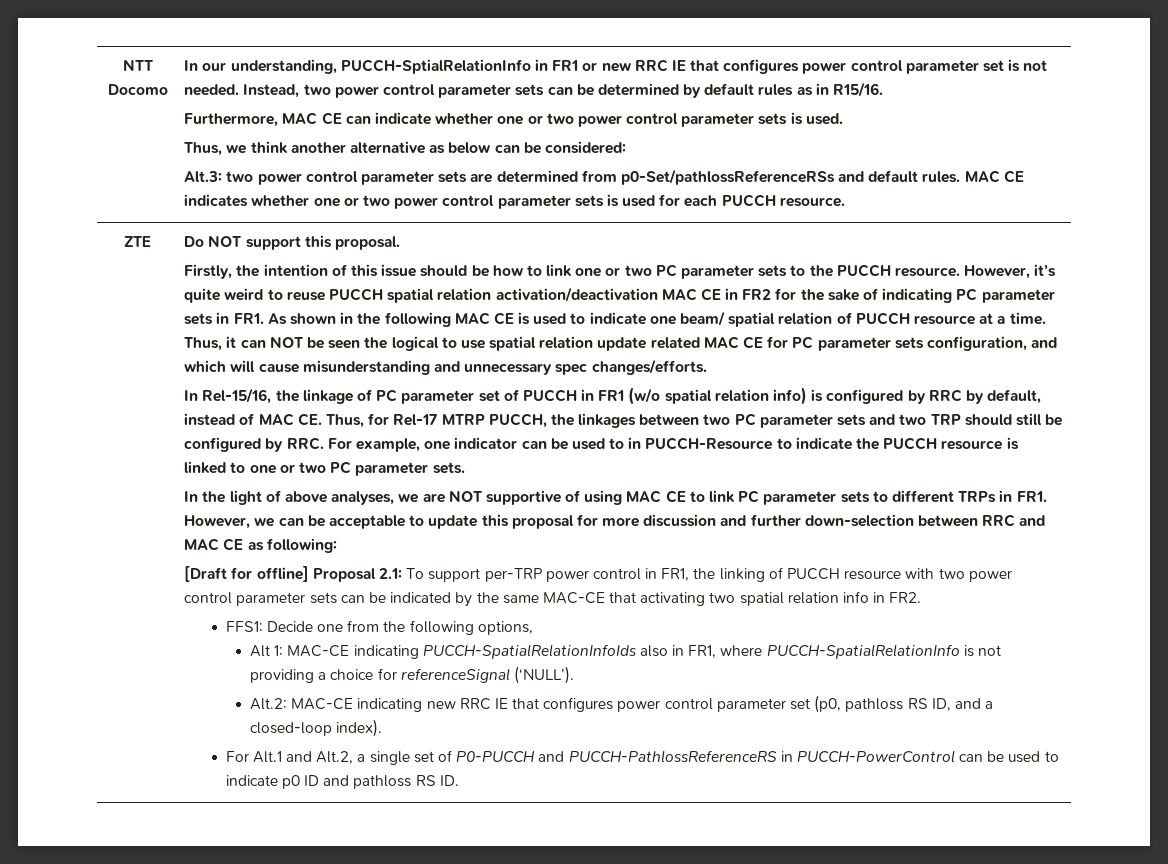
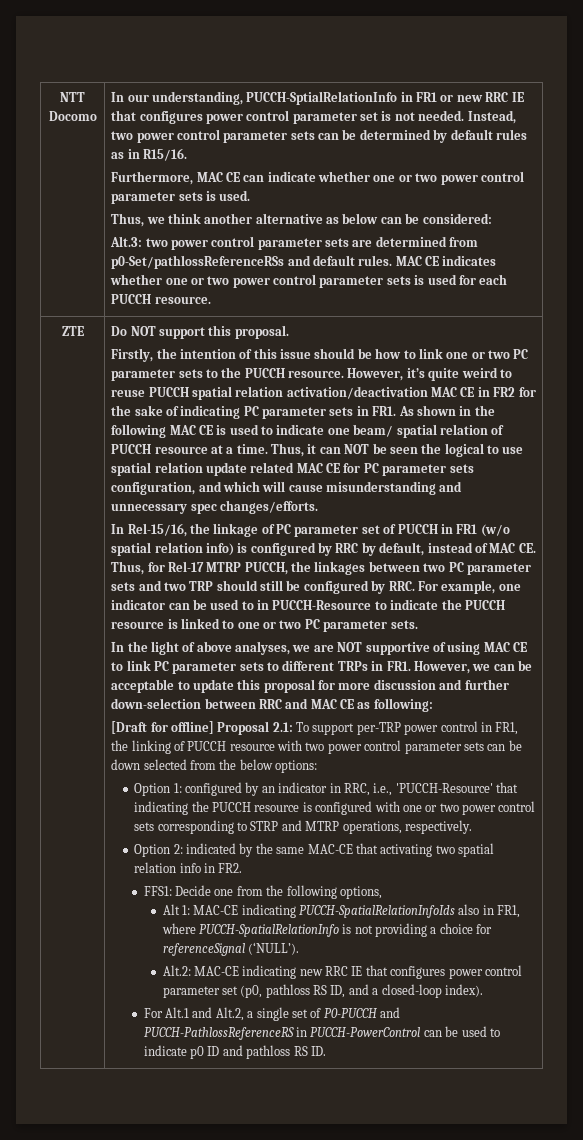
- [Draft for offline] Proposal 2.1: To support per-TRP power control in FR1, the linking of PUCCH resource with two power control parameter sets can be indicated by the same MAC-CE that activating two spatial relation info in FR2.
+ [Draft for offline] Proposal 2.1: To support per-TRP power control in FR1, the linking of PUCCH resource with two power control parameter sets can be down selected from the below options:
+ Option 1: configured by an indicator in RRC, i.e., 'PUCCH-Resource' that indicating the PUCCH resource is configured with one or two power control sets corresponding to STRP and MTRP operations, respectively.
+ Option 2: indicated by the same MAC-CE that activating two spatial relation info in FR2.

